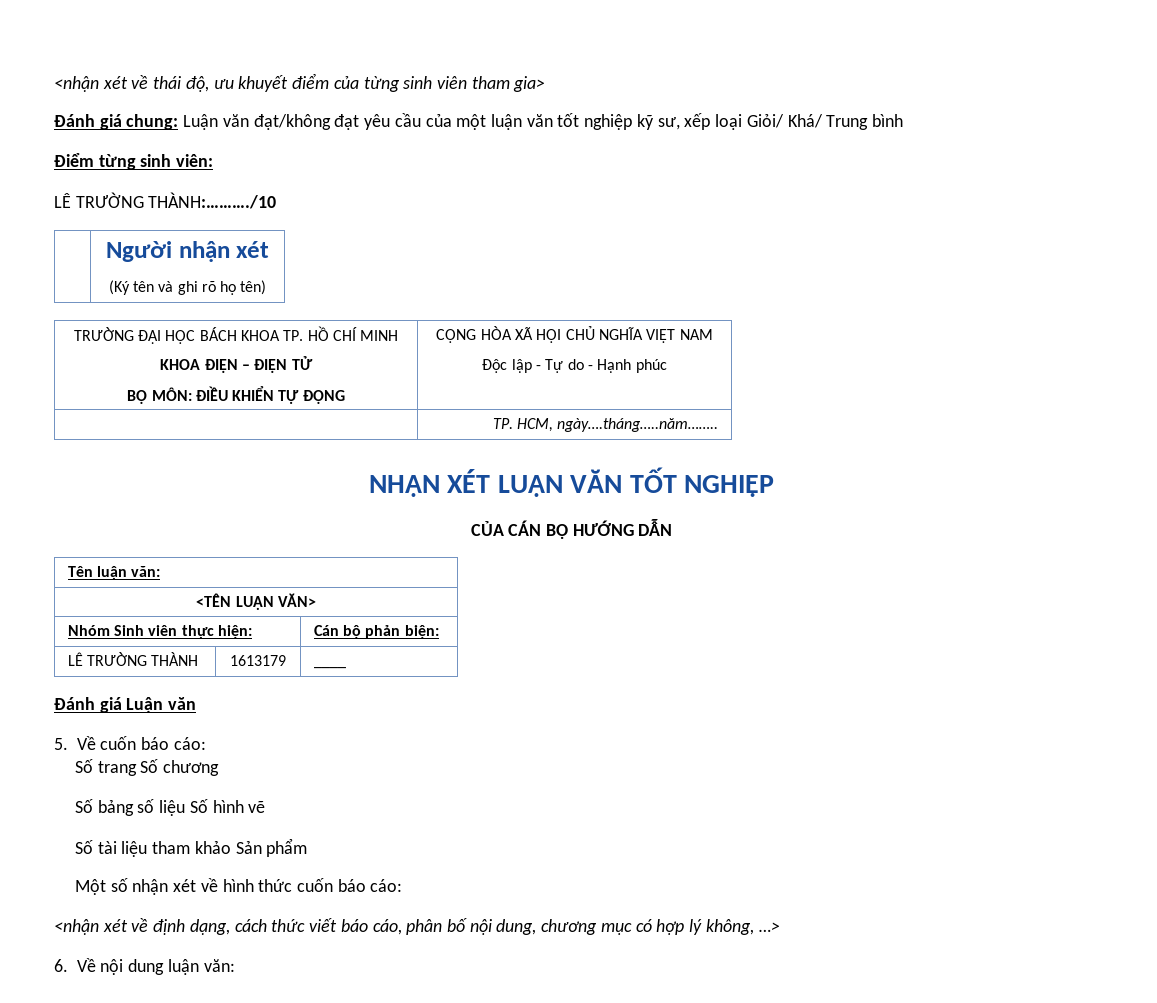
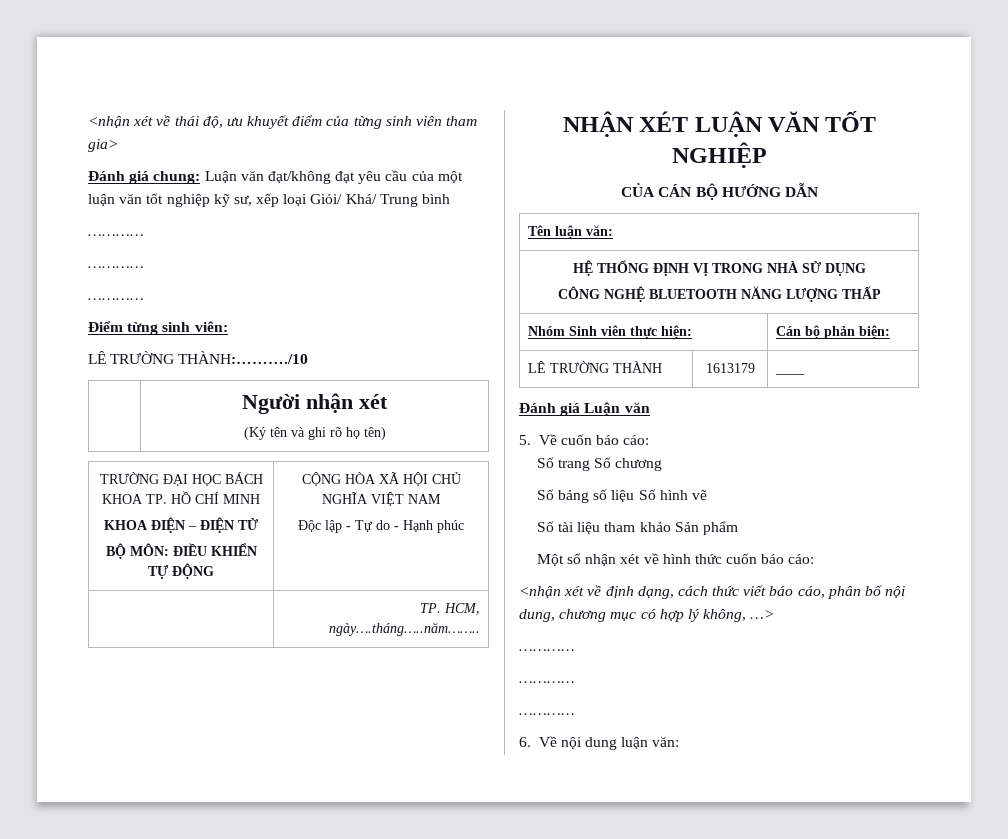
  Đánh giá chung: Luận văn đạt/không đạt yêu cầu của một luận văn tốt nghiệp kỹ sư, xếp loại Giỏi/ Khá/ Trung bình
+ …………
+ …………
+ …………
- <TÊN LUẬN VĂN>
+ HỆ THỐNG ĐỊNH VỊ TRONG NHÀ SỬ DỤNG
+ CÔNG NGHỆ BLUETOOTH NĂNG LƯỢNG THẤP
  <nhận xét về định dạng, cách thức viết báo cáo, phân bố nội dung, chương mục có hợp lý không, …>
+ …………
+ …………
+ …………

